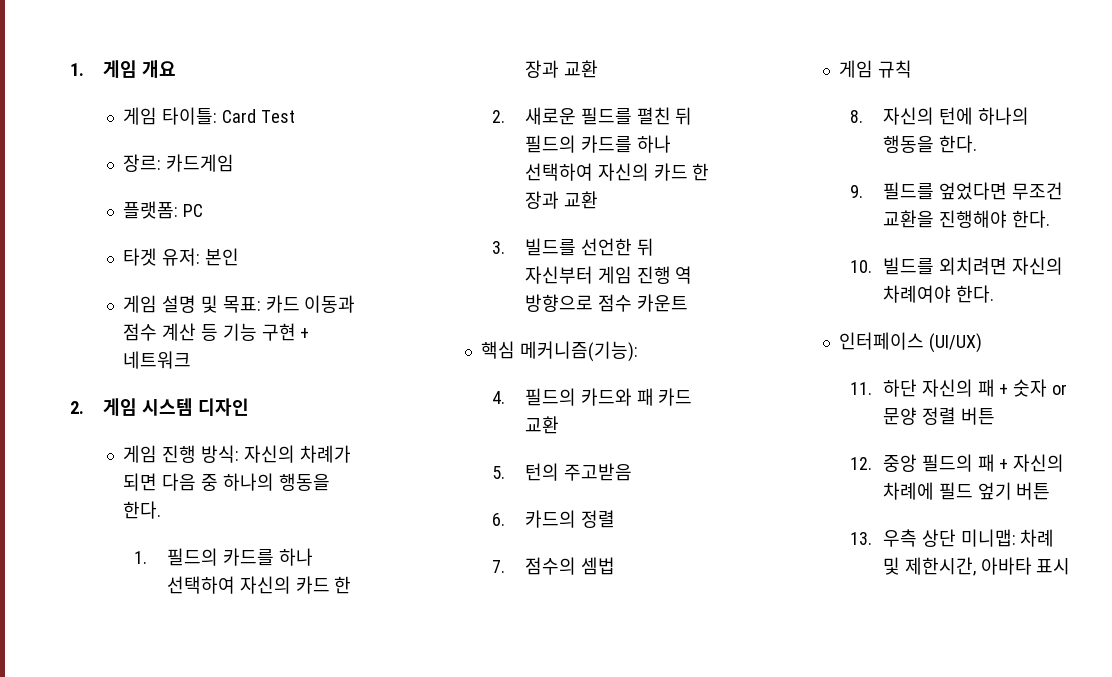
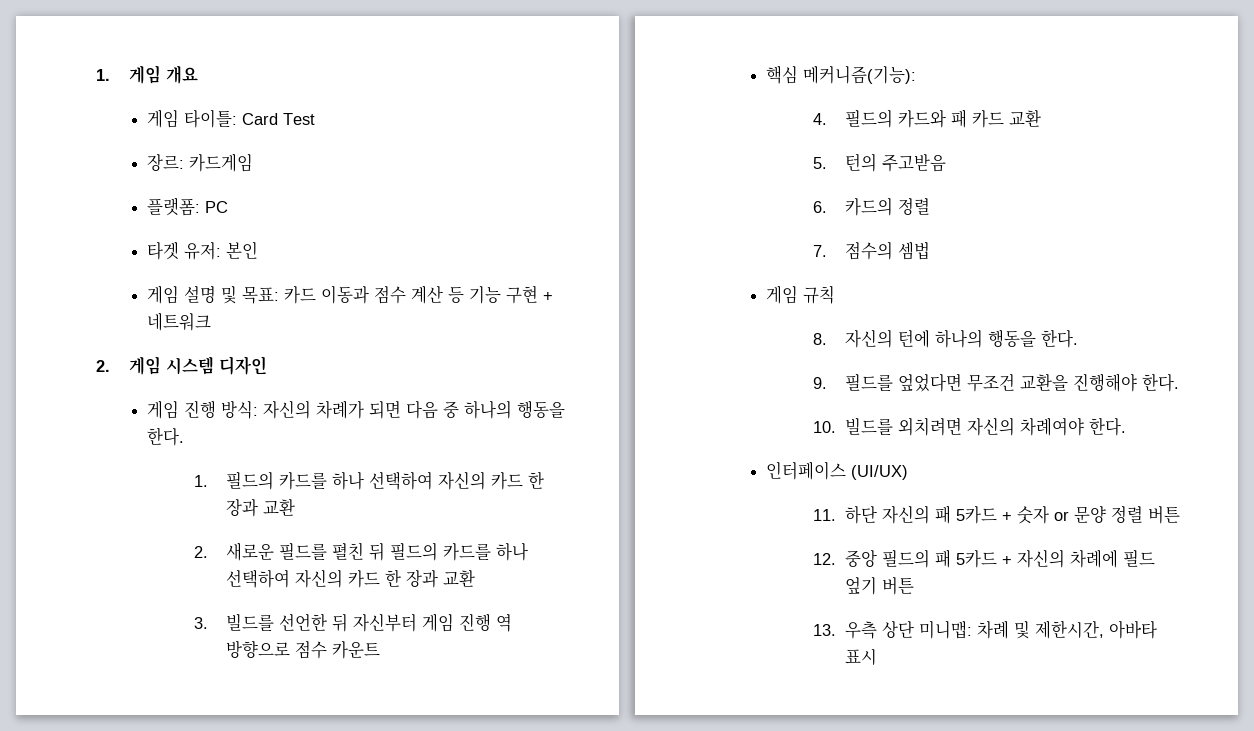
- 11. 하단 자신의 패 + 숫자 or 문양 정렬 버튼
+ 11. 하단 자신의 패 5카드 + 숫자 or 문양 정렬 버튼
- 12. 중앙 필드의 패 + 자신의 차례에 필드 엎기 버튼
+ 12. 중앙 필드의 패 5카드 + 자신의 차례에 필드 엎기 버튼

